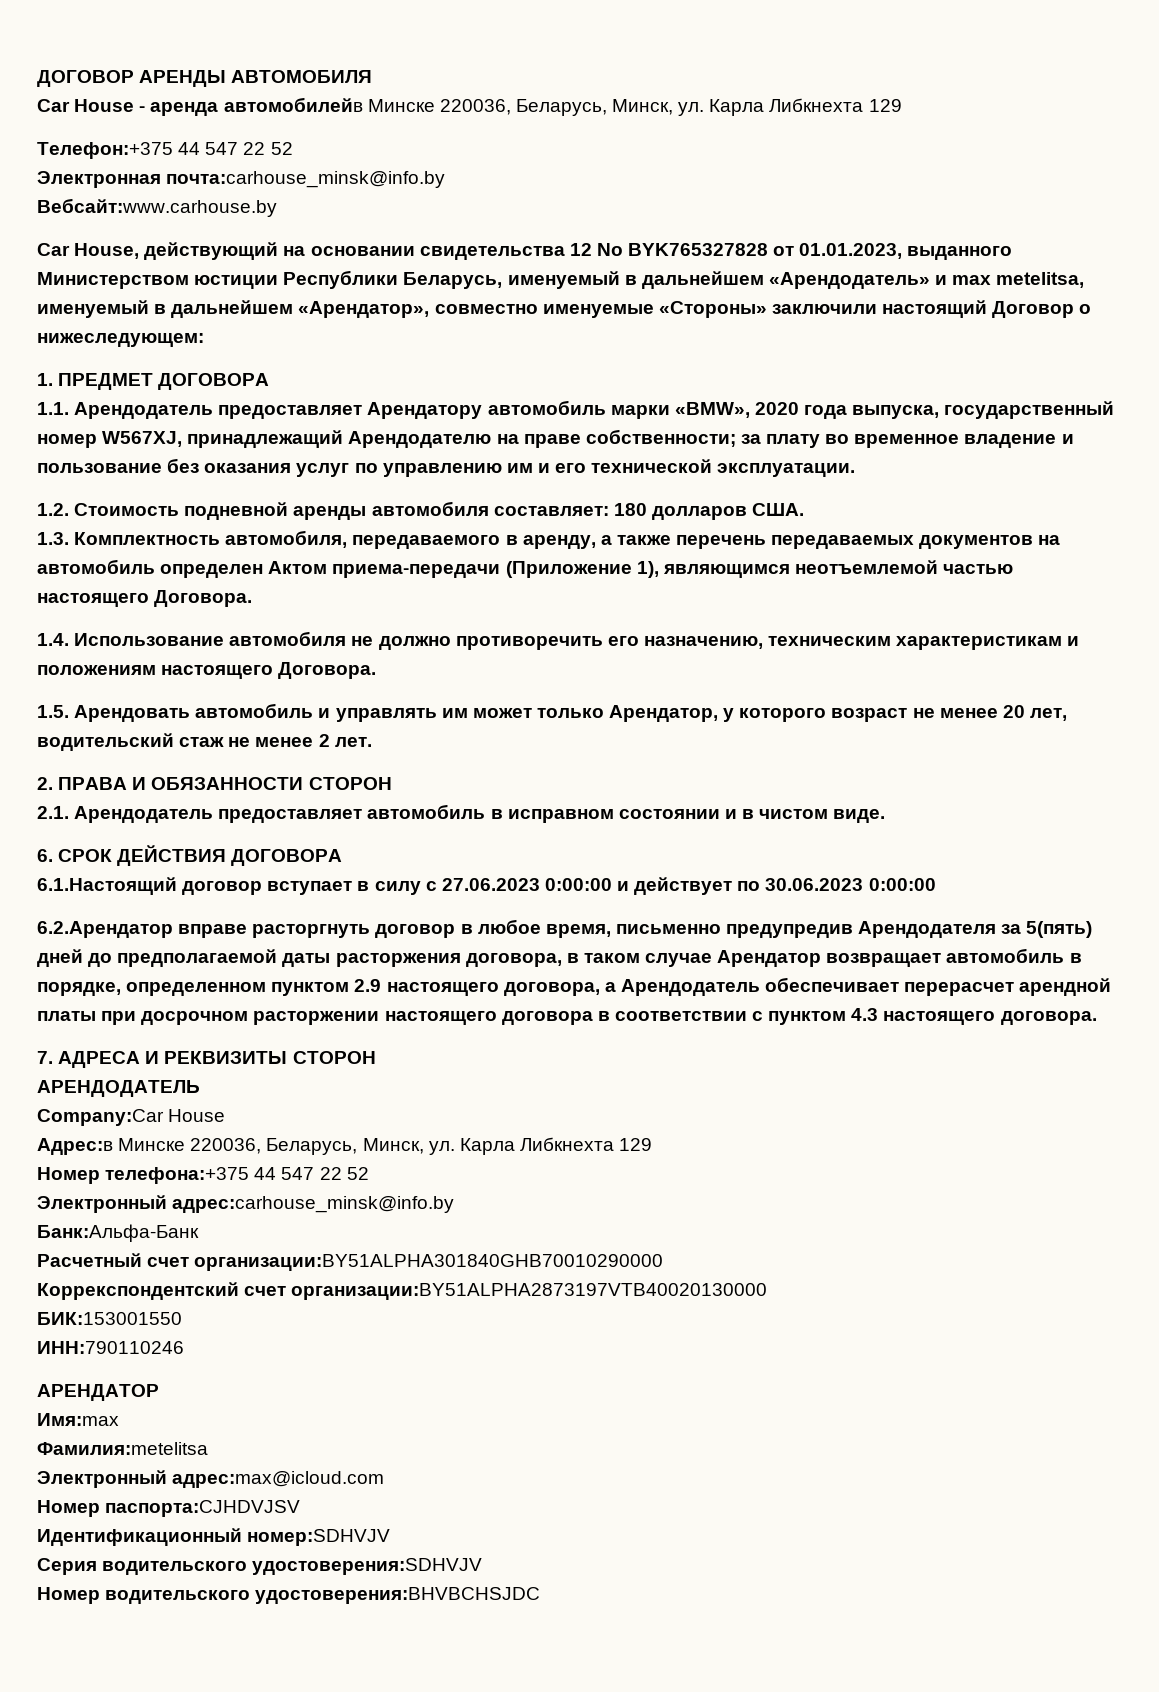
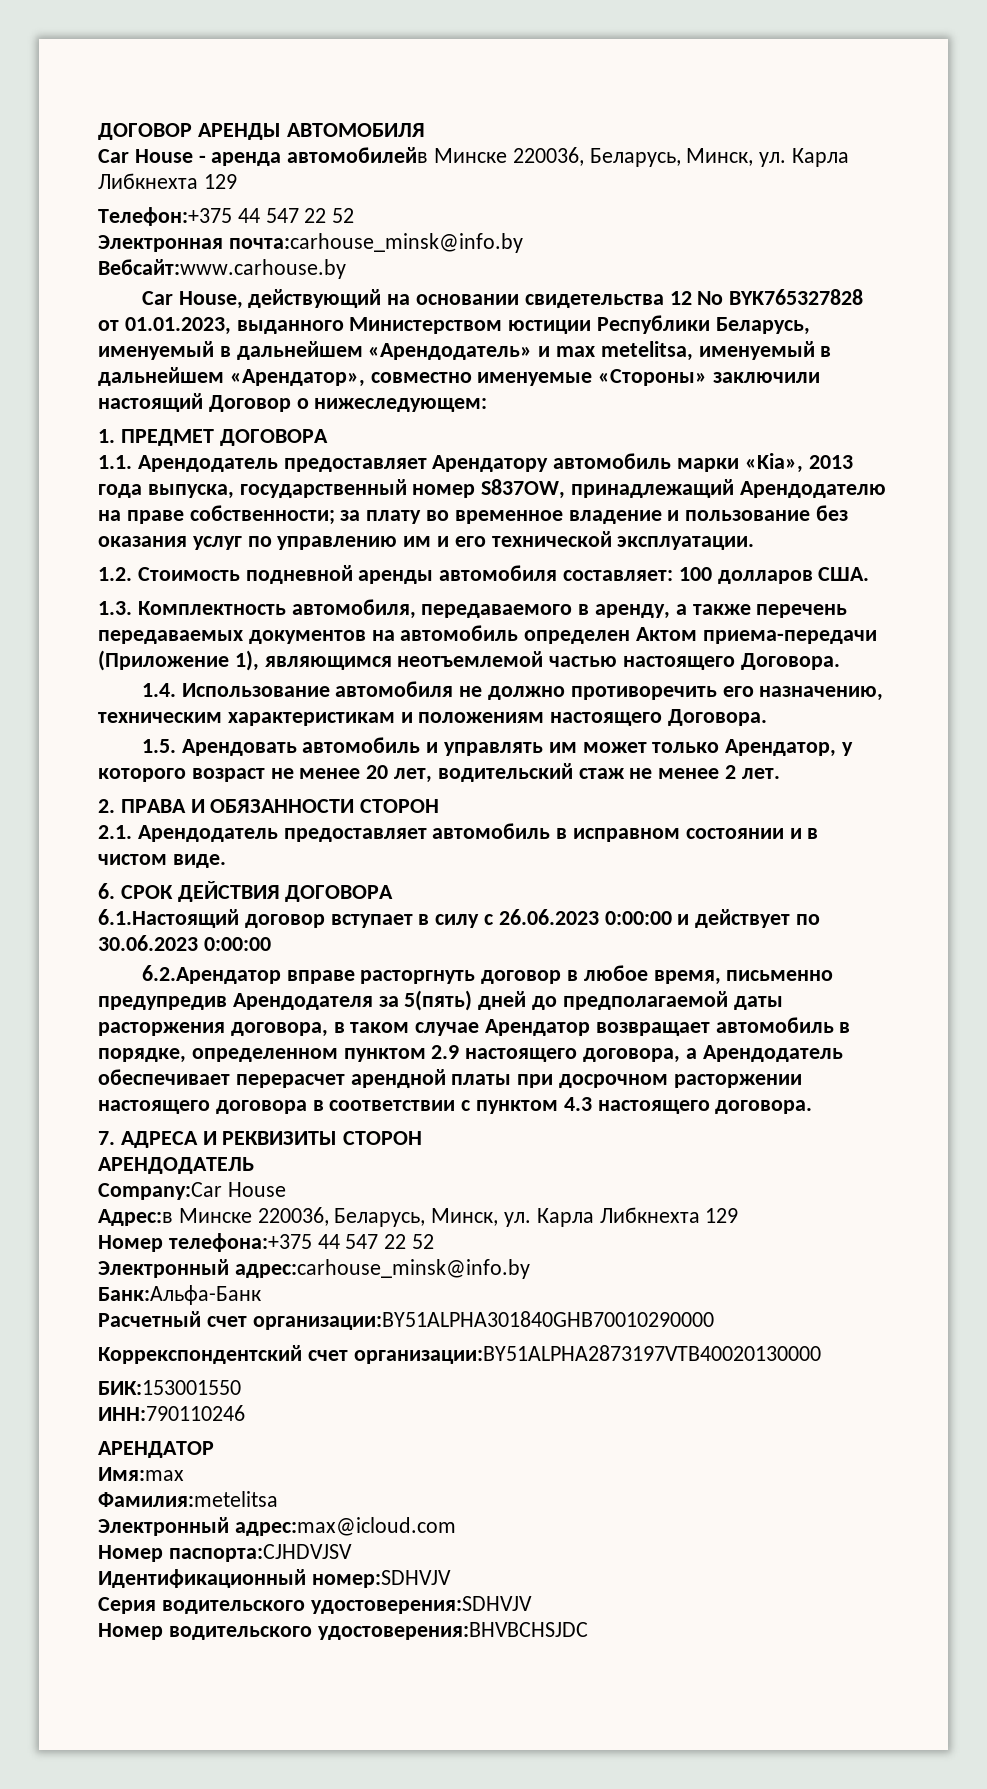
- 1.1. Арендодатель предоставляет Арендатору автомобиль марки «BMW», 2020 года выпуска, государственный номер W567XJ, принадлежащий Арендодателю на праве собственности; за плату во временное владение и пользование без оказания услуг по управлению им и его технической эксплуатации.
+ 1.1. Арендодатель предоставляет Арендатору автомобиль марки «Kia», 2013 года выпуска, государственный номер S837OW, принадлежащий Арендодателю на праве собственности; за плату во временное владение и пользование без оказания услуг по управлению им и его технической эксплуатации.
- 1.2. Стоимость подневной аренды автомобиля составляет: 180 долларов США.
+ 1.2. Стоимость подневной аренды автомобиля составляет: 100 долларов США.
- 6.1.Настоящий договор вступает в силу с 27.06.2023 0:00:00 и действует по 30.06.2023 0:00:00
+ 6.1.Настоящий договор вступает в силу с 26.06.2023 0:00:00 и действует по 30.06.2023 0:00:00

